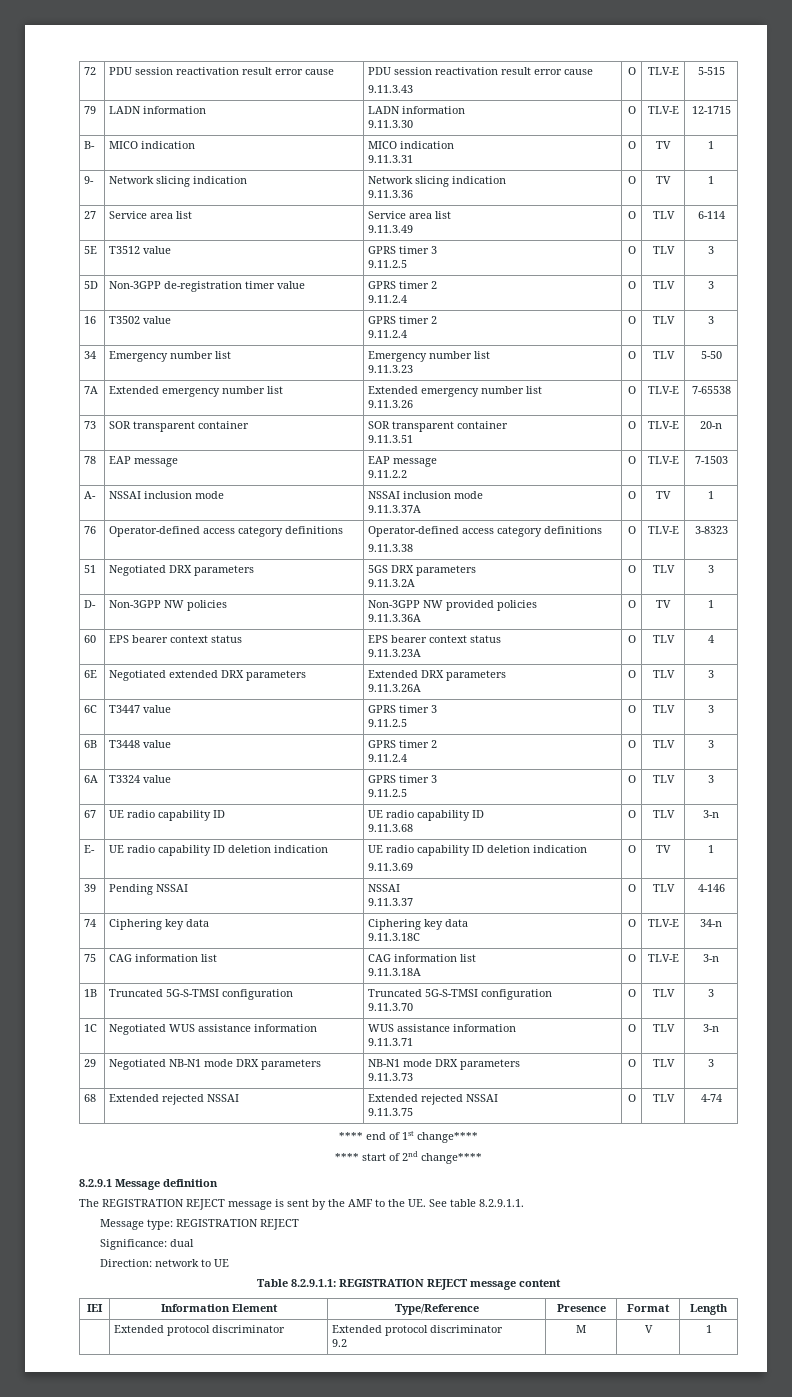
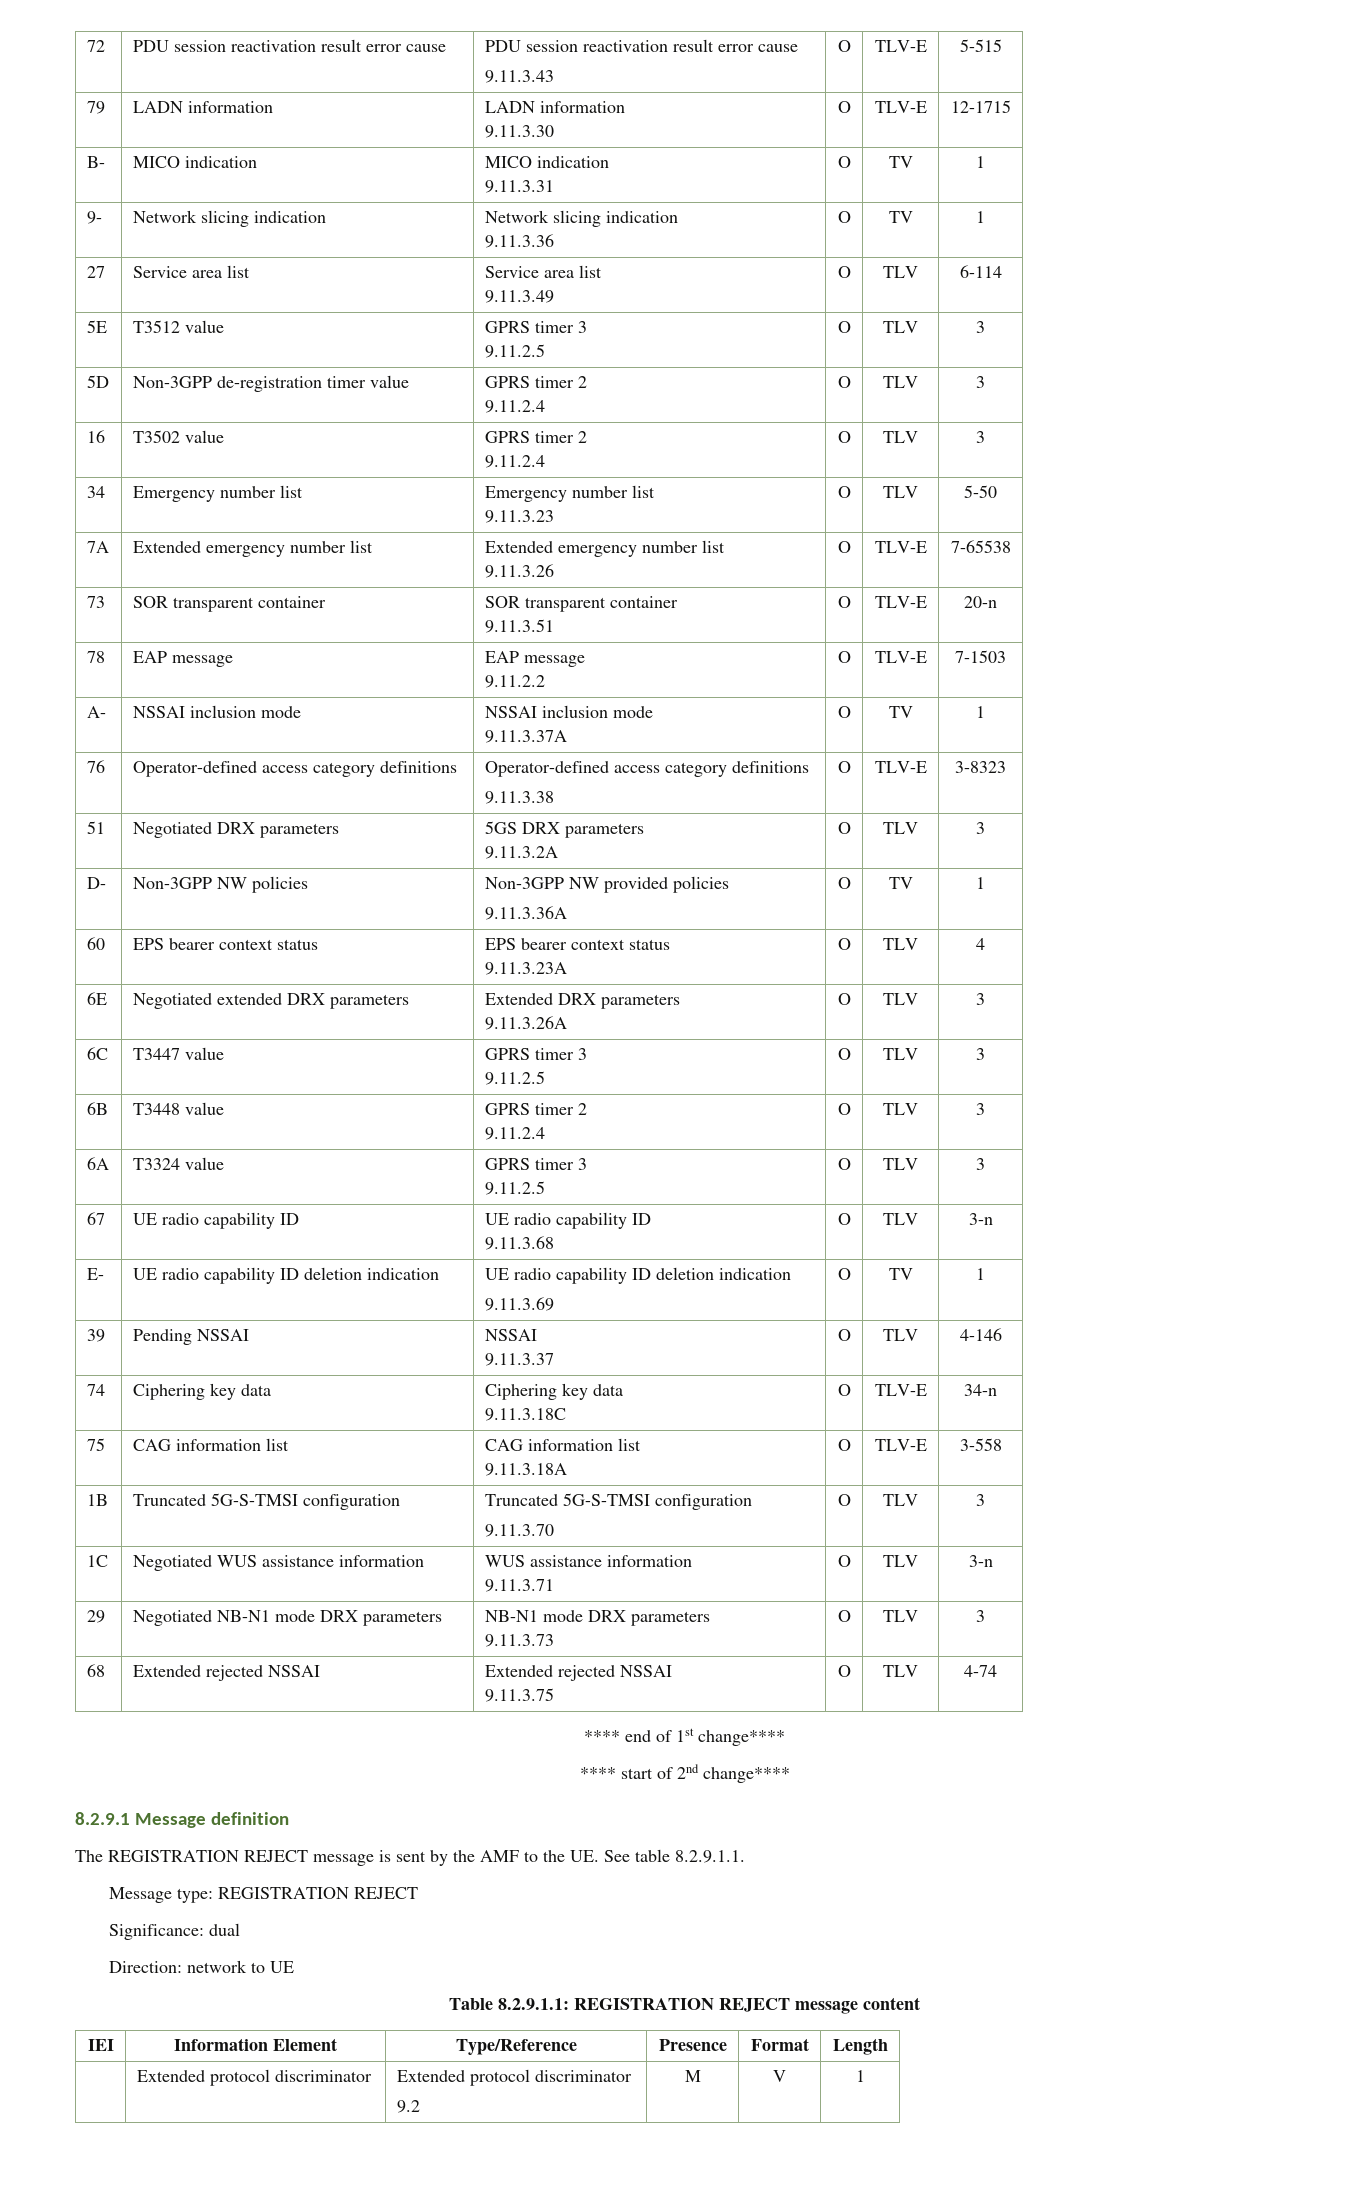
  75 | CAG information list | CAG information list
- 9.11.3.18A | O | TLV-E | 3-n
+ 9.11.3.18A | O | TLV-E | 3-558

